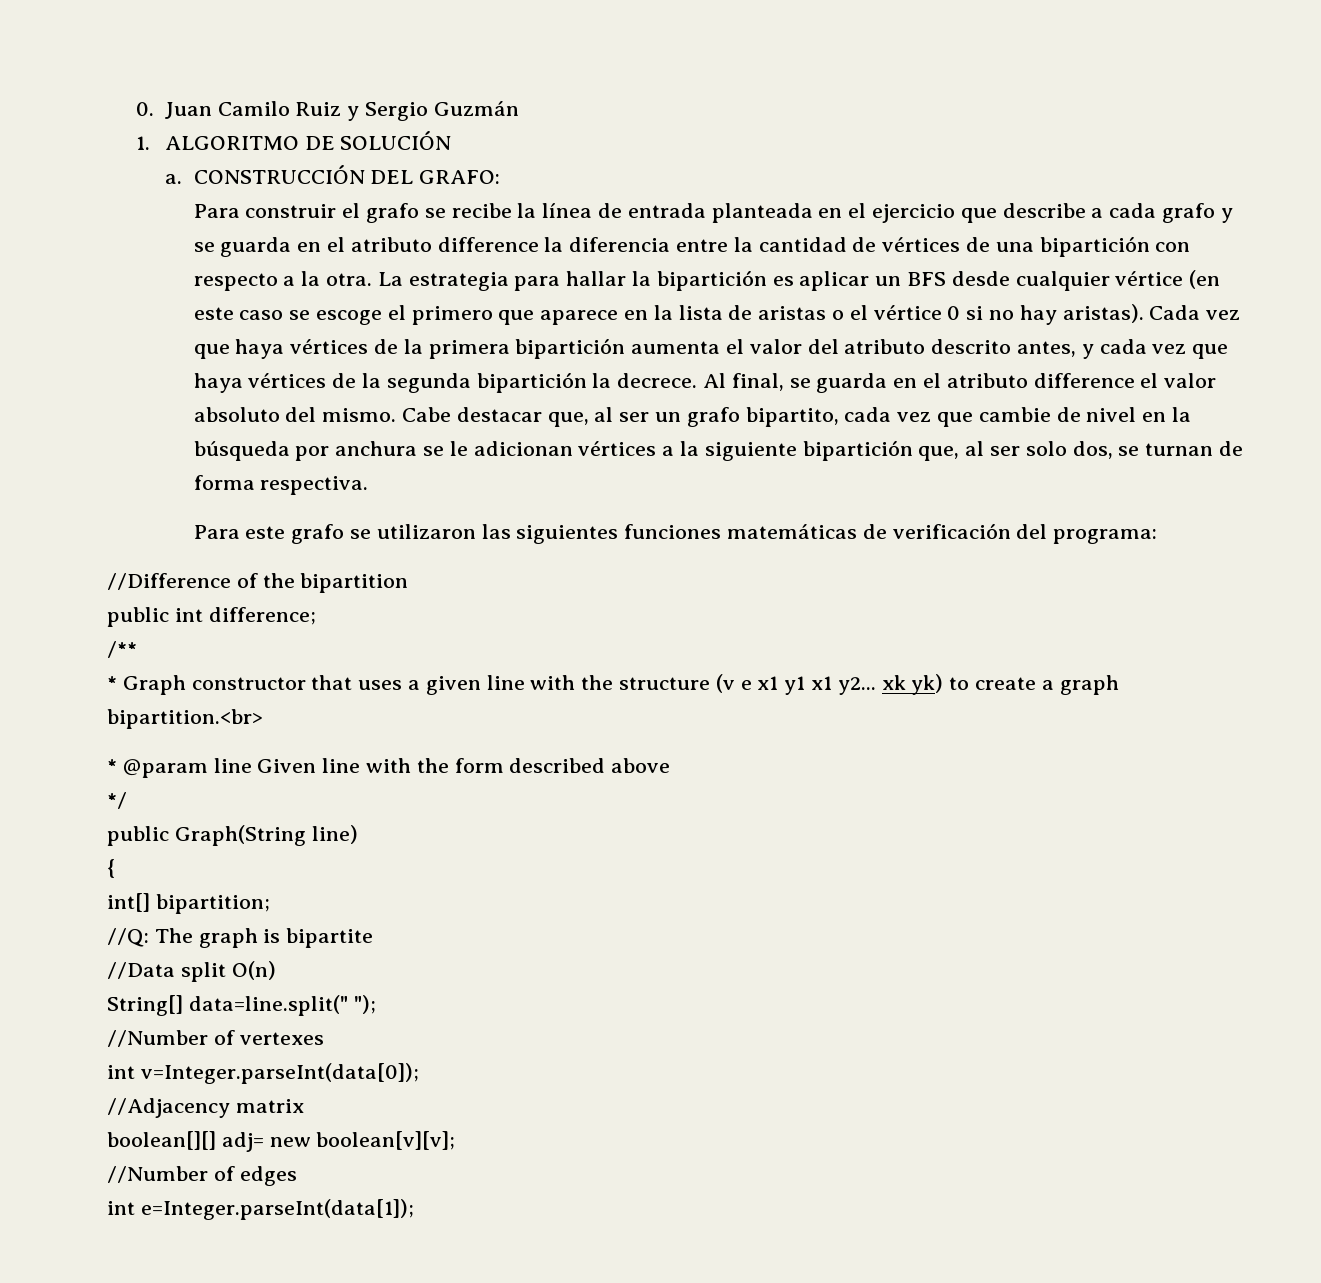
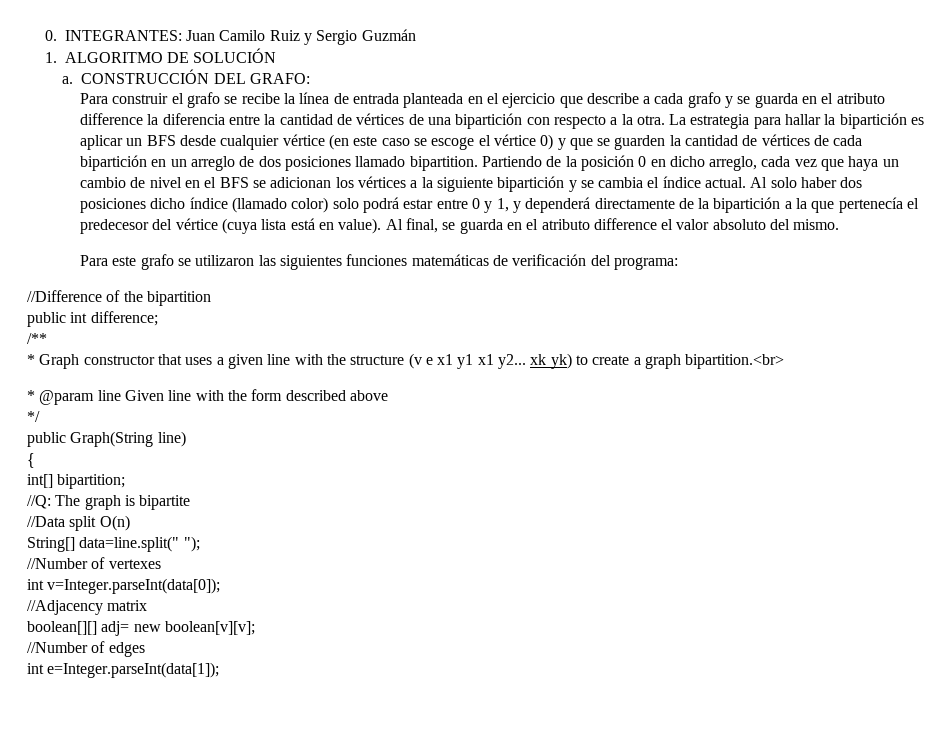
- 0. Juan Camilo Ruiz y Sergio Guzmán
+ 0. INTEGRANTES: Juan Camilo Ruiz y Sergio Guzmán
- La estrategia para hallar la bipartición es aplicar un BFS desde cualquier vértice (en este caso se escoge el primero que aparece en la lista de aristas o el vértice 0 si no hay aristas). Cada vez que haya vértices de la primera bipartición aumenta el valor del atributo descrito antes, y cada vez que haya vértices de la segunda bipartición la decrece.
+ La estrategia para hallar la bipartición es aplicar un BFS desde cualquier vértice (en este caso se escoge el vértice 0) y que se guarden la cantidad de vértices de cada bipartición en un arreglo de dos posiciones llamado bipartition. Partiendo de la posición 0 en dicho arreglo, cada vez que haya un cambio de nivel en el BFS se adicionan los vértices a la siguiente bipartición y se cambia el índice actual. Al solo haber dos posiciones dicho índice (llamado color) solo podrá estar entre 0 y 1, y dependerá directamente de la bipartición a la que pertenecía el predecesor del vértice (cuya lista está en value).
- Cabe destacar que, al ser un grafo bipartito, cada vez que cambie de nivel en la búsqueda por anchura se le adicionan vértices a la siguiente bipartición que, al ser solo dos, se turnan de forma respectiva.

